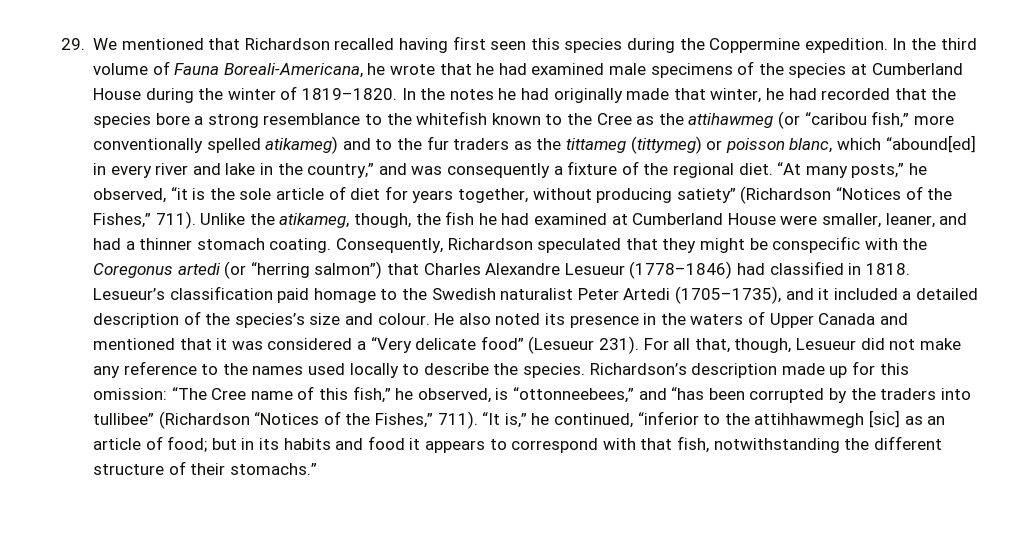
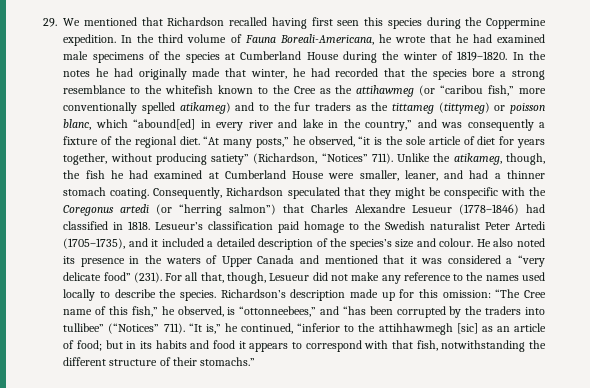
- “At many posts,” he observed, “it is the sole article of diet for years together, without producing satiety” (Richardson “Notices of the Fishes,” 711).
+ “At many posts,” he observed, “it is the sole article of diet for years together, without producing satiety” (Richardson, “Notices” 711).
- He also noted its presence in the waters of Upper Canada and mentioned that it was considered a “Very delicate food” (Lesueur 231).
+ He also noted its presence in the waters of Upper Canada and mentioned that it was considered a “very delicate food” (231).
- Richardson’s description made up for this omission: “The Cree name of this fish,” he observed, is “ottonneebees,” and “has been corrupted by the traders into tullibee” (Richardson “Notices of the Fishes,” 711).
+ Richardson’s description made up for this omission: “The Cree name of this fish,” he observed, is “ottonneebees,” and “has been corrupted by the traders into tullibee” (“Notices” 711).

